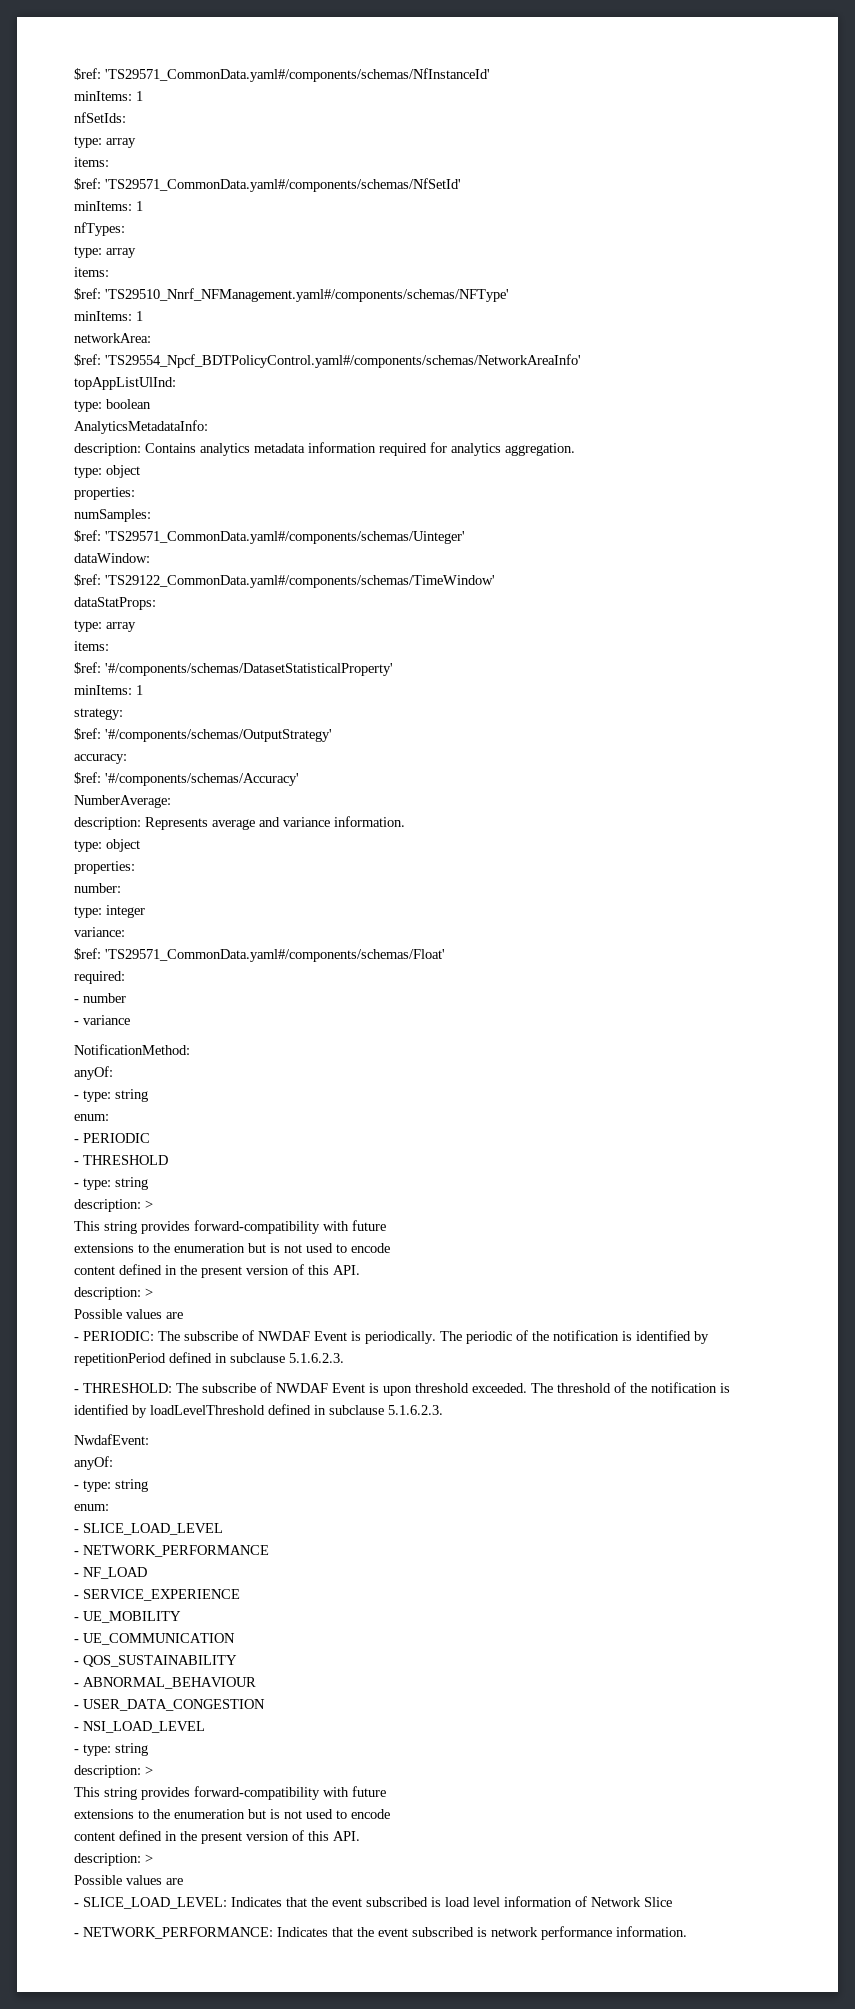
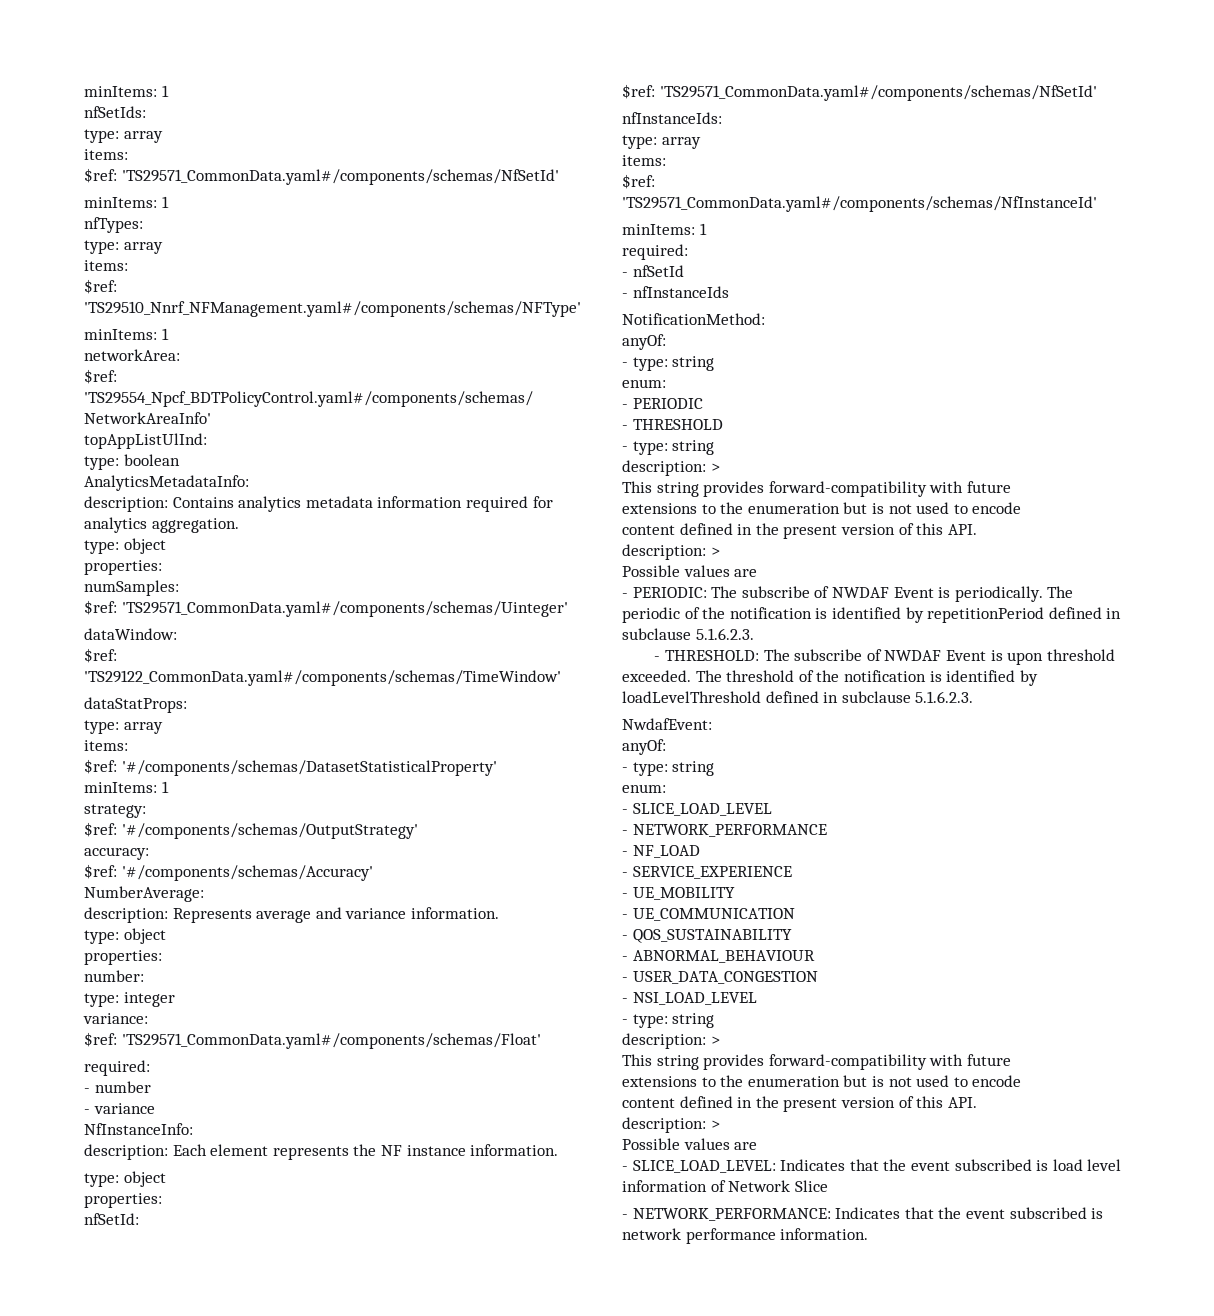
- $ref: 'TS29571_CommonData.yaml#/components/schemas/NfInstanceId'
+ NfInstanceInfo:
+ description: Each element represents the NF instance information.
+ type: object
+ properties:
+ nfSetId:
+ $ref: 'TS29571_CommonData.yaml#/components/schemas/NfSetId'
+ nfInstanceIds:
+ type: array
+ items:
+ $ref: 'TS29571_CommonData.yaml#/components/schemas/NfInstanceId'
+ minItems: 1
+ required:
+ - nfSetId
+ - nfInstanceIds

